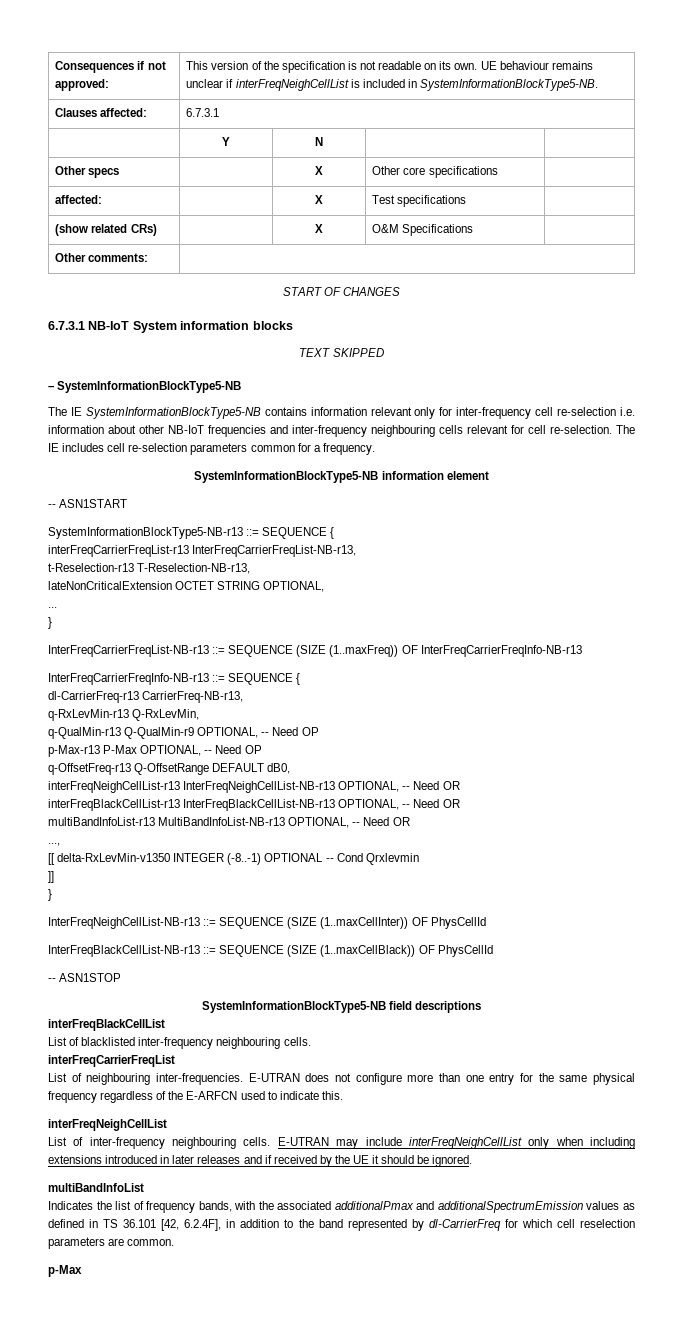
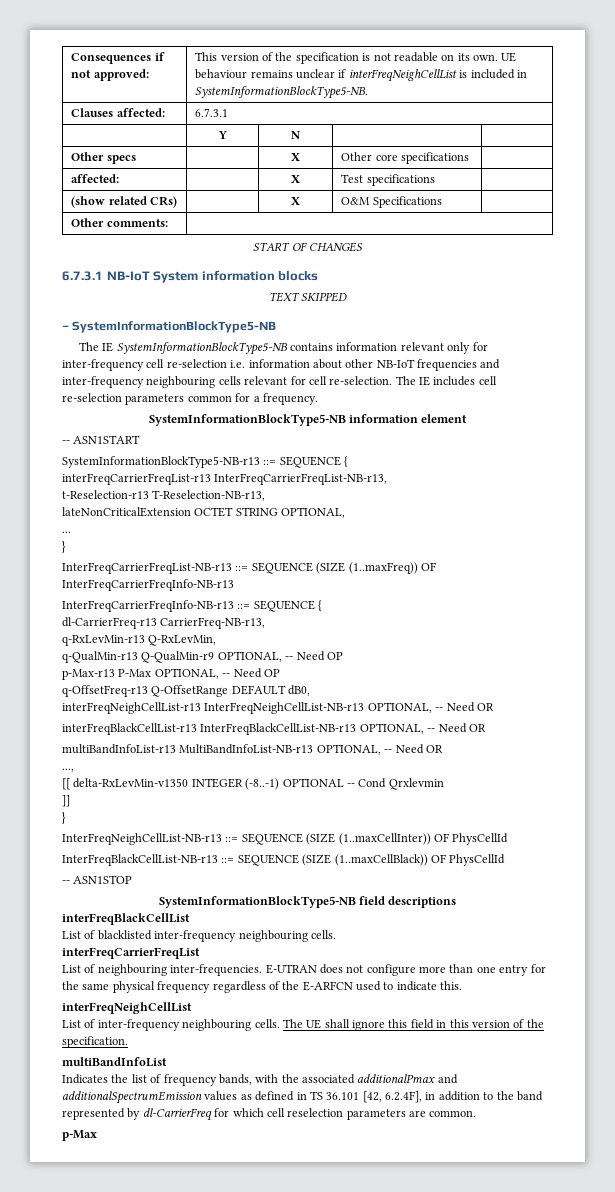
- E-UTRAN may include interFreqNeighCellList only when including extensions introduced in later releases and if received by the UE it should be ignored.
+ The UE shall ignore this field in this version of the specification.

